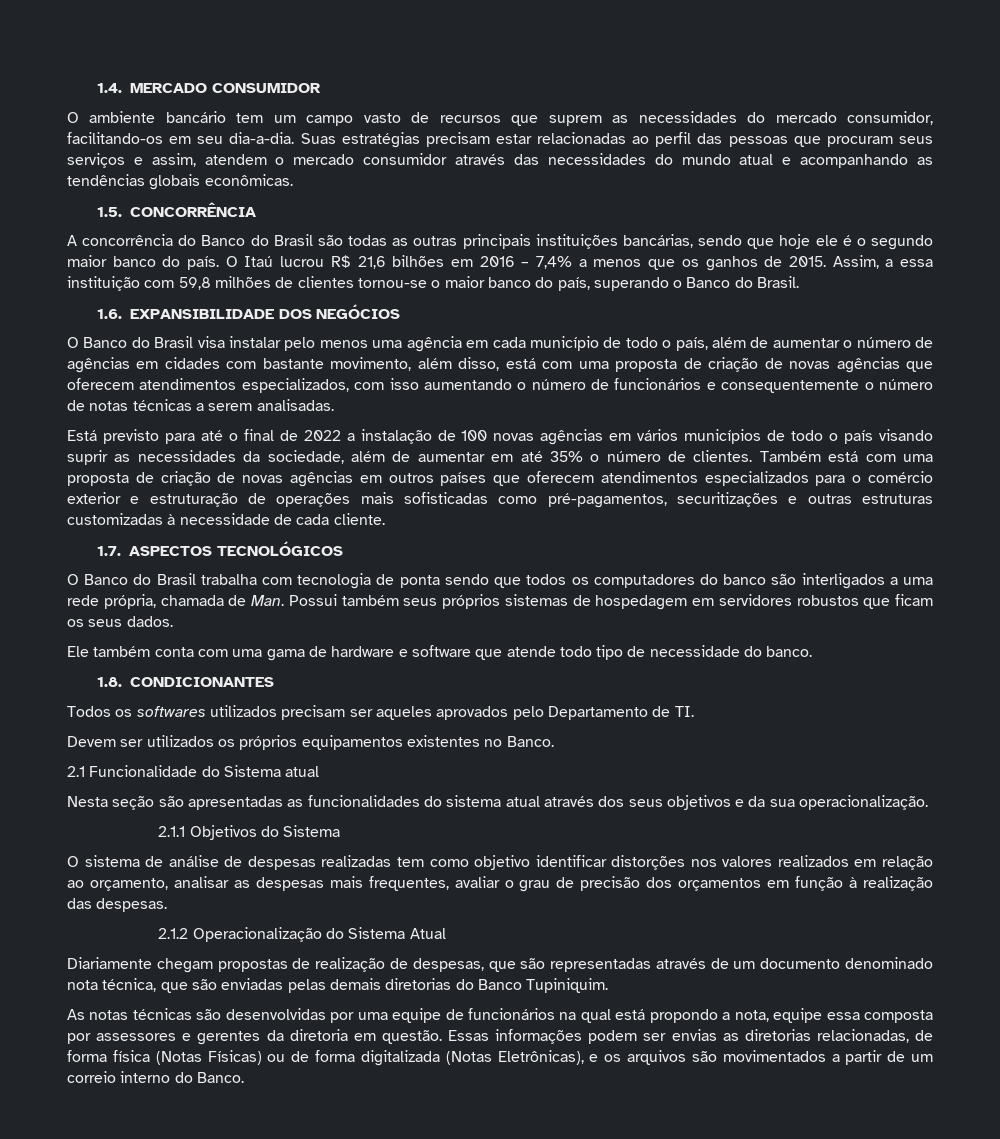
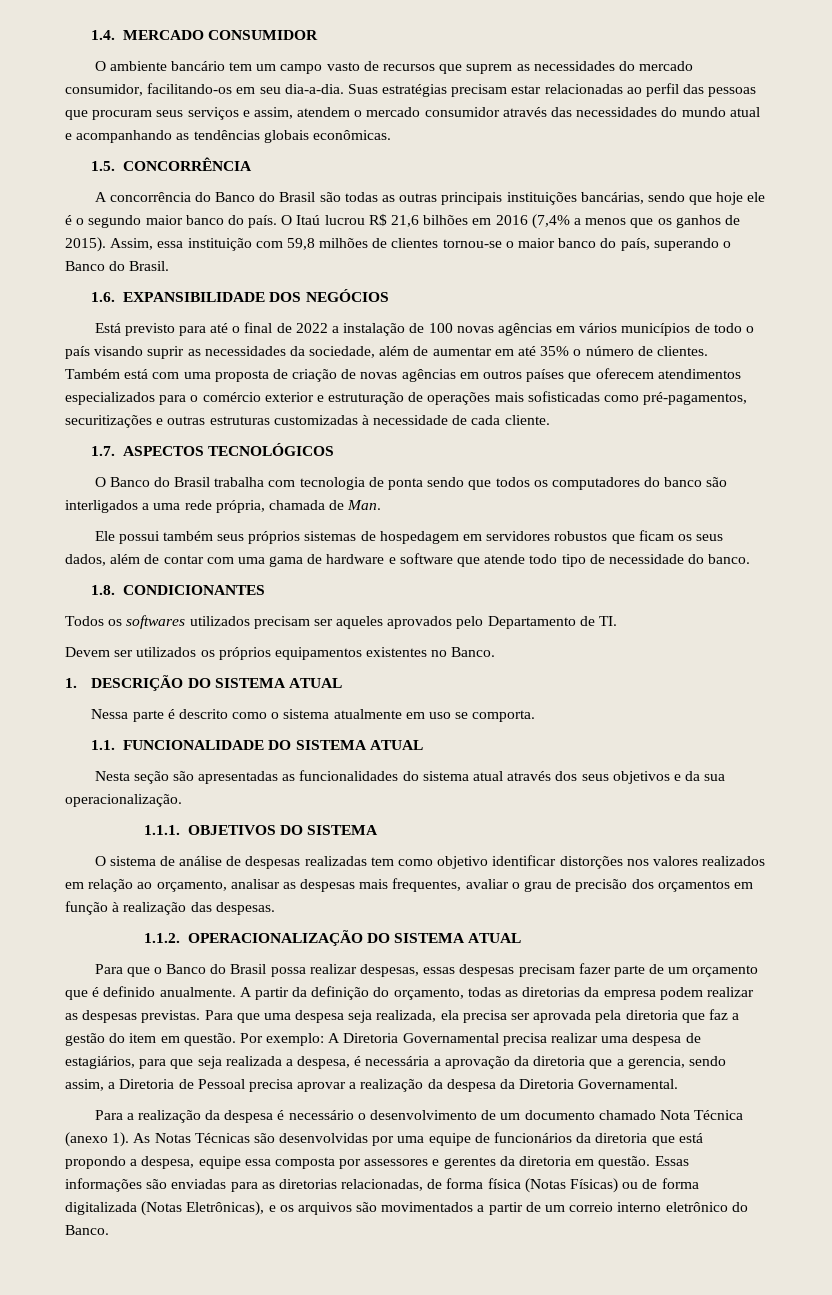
- O Itaú lucrou R$ 21,6 bilhões em 2016 – 7,4% a menos que os ganhos de 2015. Assim, a essa instituição com 59,8 milhões de clientes tornou-se o maior banco do país, superando o Banco do Brasil.
+ O Itaú lucrou R$ 21,6 bilhões em 2016 (7,4% a menos que os ganhos de 2015). Assim, essa instituição com 59,8 milhões de clientes tornou-se o maior banco do país, superando o Banco do Brasil.
- O Banco do Brasil visa instalar pelo menos uma agência em cada município de todo o país, além de aumentar o número de agências em cidades com bastante movimento, além disso, está com uma proposta de criação de novas agências que oferecem atendimentos especializados, com isso aumentando o número de funcionários e consequentemente o número de notas técnicas a serem analisadas.
- O Banco do Brasil trabalha com tecnologia de ponta sendo que todos os computadores do banco são interligados a uma rede própria, chamada de Man. Possui também seus próprios sistemas de hospedagem em servidores robustos que ficam os seus dados.
- Ele também conta com uma gama de hardware e software que atende todo tipo de necessidade do banco.
+ O Banco do Brasil trabalha com tecnologia de ponta sendo que todos os computadores do banco são interligados a uma rede própria, chamada de Man.
+ Ele possui também seus próprios sistemas de hospedagem em servidores robustos que ficam os seus dados, além de contar com uma gama de hardware e software que atende todo tipo de necessidade do banco.
- 2.1 Funcionalidade do Sistema atual
+ 1. DESCRIÇÃO DO SISTEMA ATUAL
+ Nessa parte é descrito como o sistema atualmente em uso se comporta.
+ 1.1. FUNCIONALIDADE DO SISTEMA ATUAL
- 2.1.1 Objetivos do Sistema
+ 1.1.1. OBJETIVOS DO SISTEMA
- 2.1.2 Operacionalização do Sistema Atual
- Diariamente chegam propostas de realização de despesas, que são representadas através de um documento denominado nota técnica, que são enviadas pelas demais diretorias do Banco Tupiniquim.
- As notas técnicas são desenvolvidas por uma equipe de funcionários na qual está propondo a nota, equipe essa composta por assessores e gerentes da diretoria em questão.
+ 1.1.2. OPERACIONALIZAÇÃO DO SISTEMA ATUAL
+ Para que o Banco do Brasil possa realizar despesas, essas despesas precisam fazer parte de um orçamento que é definido anualmente. A partir da definição do orçamento, todas as diretorias da empresa podem realizar as despesas previstas. Para que uma despesa seja realizada, ela precisa ser aprovada pela diretoria que faz a gestão do item em questão. Por exemplo: A Diretoria Governamental precisa realizar uma despesa de estagiários, para que seja realizada a despesa, é necessária a aprovação da diretoria que a gerencia, sendo assim, a Diretoria de Pessoal precisa aprovar a realização da despesa da Diretoria Governamental.
+ Para a realização da despesa é necessário o desenvolvimento de um documento chamado Nota Técnica (anexo 1). As Notas Técnicas são desenvolvidas por uma equipe de funcionários da diretoria que está propondo a despesa, equipe essa composta por assessores e gerentes da diretoria em questão.
- Essas informações podem ser envias as diretorias relacionadas, de forma física (Notas Físicas) ou de forma digitalizada (Notas Eletrônicas), e os arquivos são movimentados a partir de um correio interno do Banco.
+ Essas informações são enviadas para as diretorias relacionadas, de forma física (Notas Físicas) ou de forma digitalizada (Notas Eletrônicas), e os arquivos são movimentados a partir de um correio interno eletrônico do Banco.

